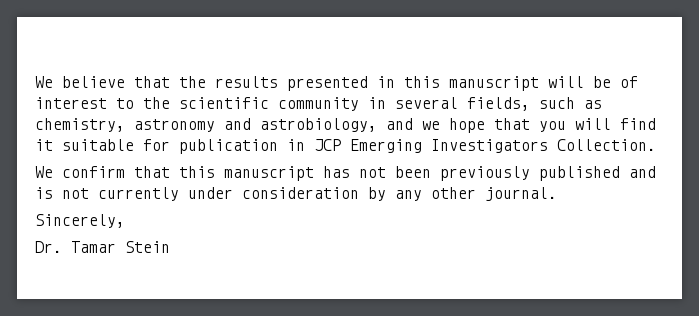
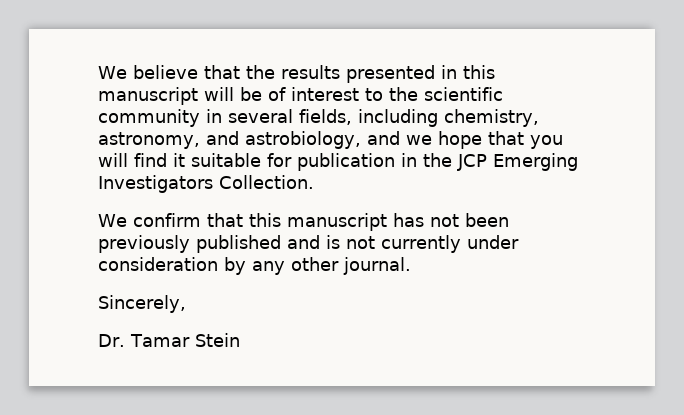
- We believe that the results presented in this manuscript will be of interest to the scientific community in several fields, such as chemistry, astronomy and astrobiology, and we hope that you will find it suitable for publication in JCP Emerging Investigators Collection.
+ We believe that the results presented in this manuscript will be of interest to the scientific community in several fields, including chemistry, astronomy, and astrobiology, and we hope that you will find it suitable for publication in the JCP Emerging Investigators Collection.

